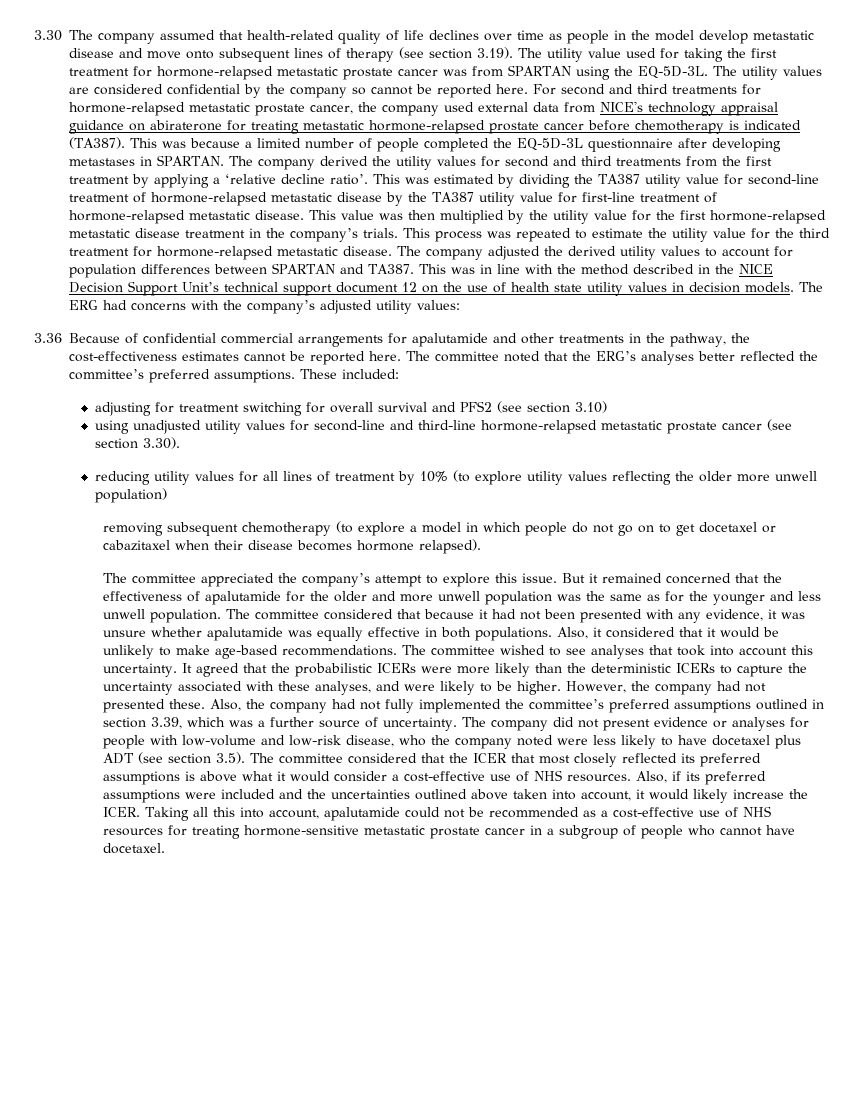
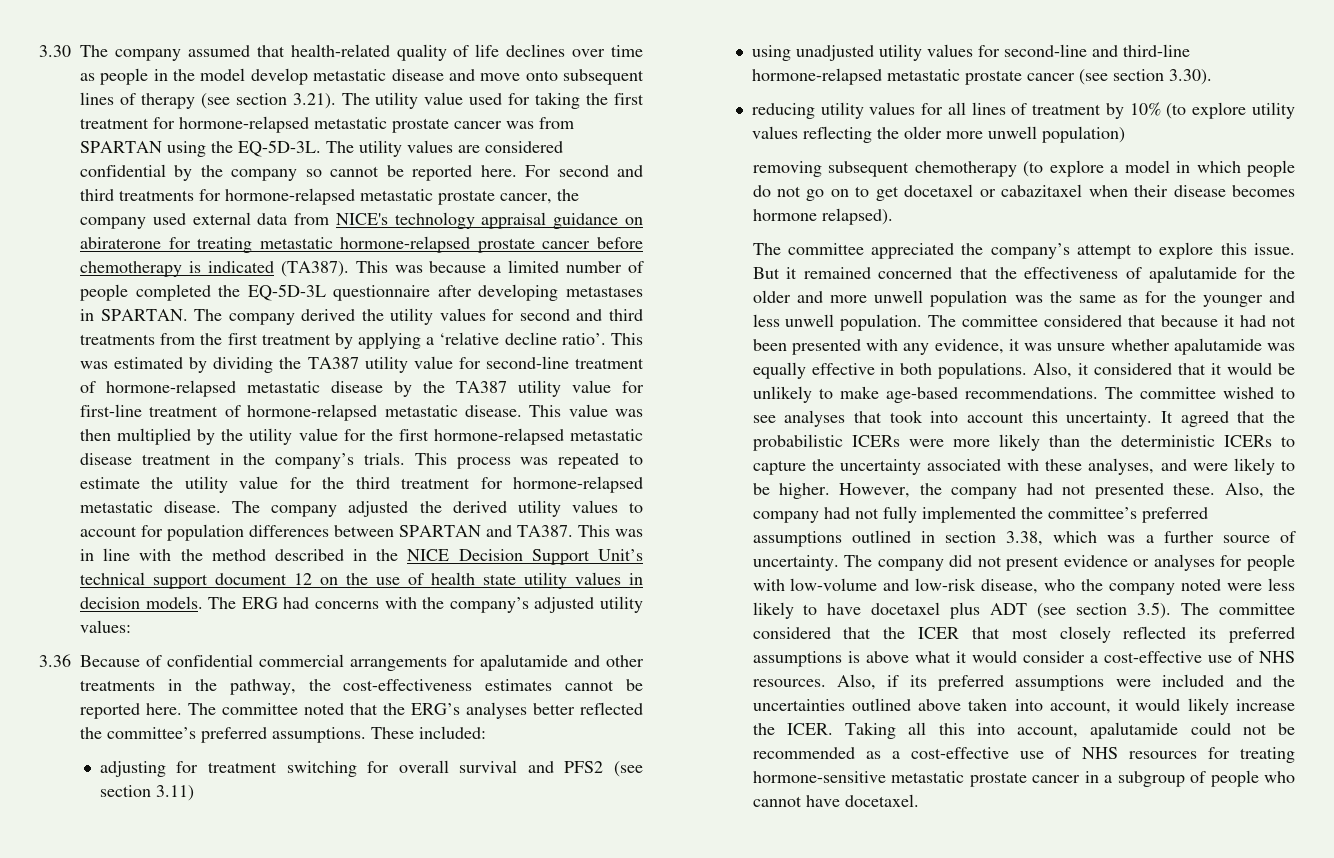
- 3.30 The company assumed that health-related quality of life declines over time as people in the model develop metastatic disease and move onto subsequent lines of therapy (see section 3.19). The utility value used for taking the first treatment for hormone-relapsed metastatic prostate cancer was from SPARTAN using the EQ-5D-3L.
+ 3.30 The company assumed that health-related quality of life declines over time as people in the model develop metastatic disease and move onto subsequent lines of therapy (see section 3.21). The utility value used for taking the first treatment for hormone-relapsed metastatic prostate cancer was from SPARTAN using the EQ-5D-3L.
- adjusting for treatment switching for overall survival and PFS2 (see section 3.10)
+ adjusting for treatment switching for overall survival and PFS2 (see section 3.11)
- Also, the company had not fully implemented the committee’s preferred assumptions outlined in section 3.39, which was a further source of uncertainty.
+ Also, the company had not fully implemented the committee’s preferred assumptions outlined in section 3.38, which was a further source of uncertainty.

